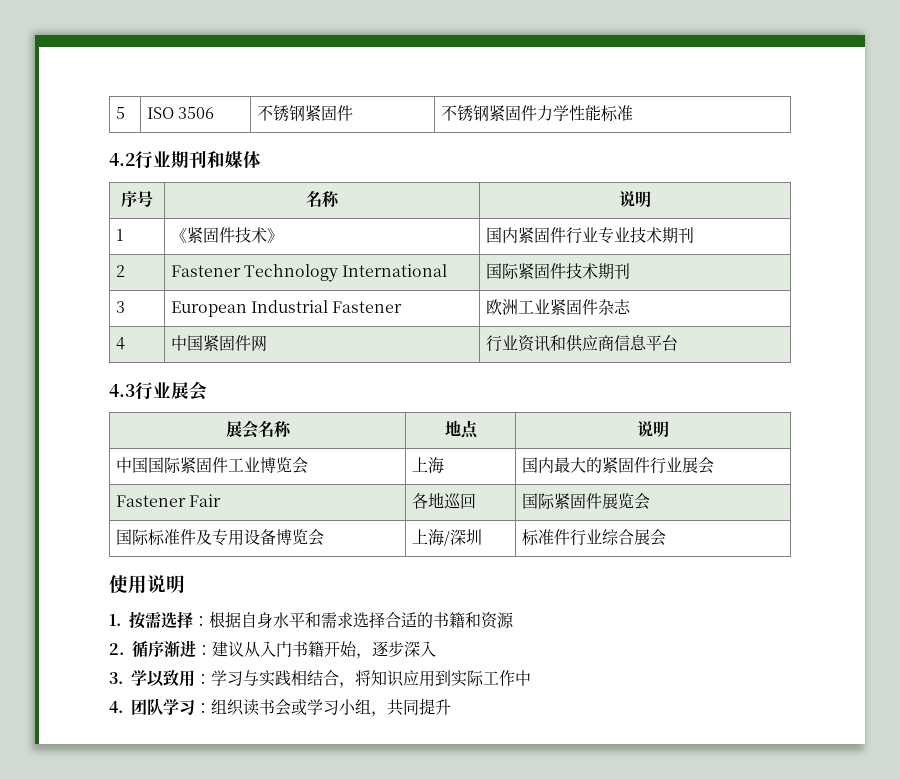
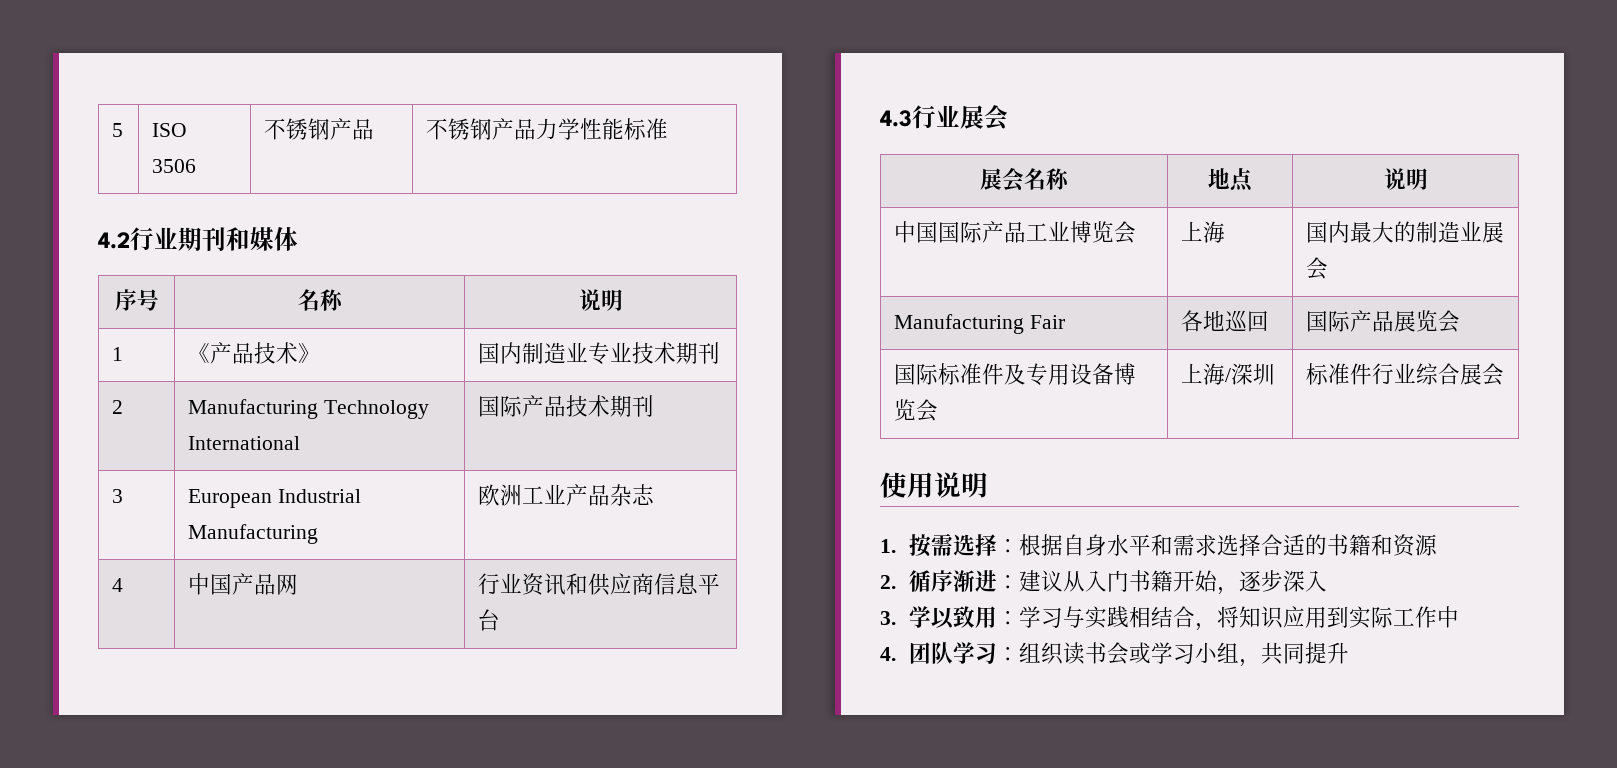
- 5 | ISO 3506 | 不锈钢紧固件 | 不锈钢紧固件力学性能标准
+ 5 | ISO 3506 | 不锈钢产品 | 不锈钢产品力学性能标准
- 1 | 《紧固件技术》 | 国内紧固件行业专业技术期刊
+ 1 | 《产品技术》 | 国内制造业专业技术期刊
- 2 | Fastener Technology International | 国际紧固件技术期刊
+ 2 | Manufacturing Technology International | 国际产品技术期刊
- 3 | European Industrial Fastener | 欧洲工业紧固件杂志
+ 3 | European Industrial Manufacturing | 欧洲工业产品杂志
- 4 | 中国紧固件网 | 行业资讯和供应商信息平台
+ 4 | 中国产品网 | 行业资讯和供应商信息平台
- 中国国际紧固件工业博览会 | 上海 | 国内最大的紧固件行业展会
- Fastener Fair | 各地巡回 | 国际紧固件展览会
+ 中国国际产品工业博览会 | 上海 | 国内最大的制造业展会
+ Manufacturing Fair | 各地巡回 | 国际产品展览会

